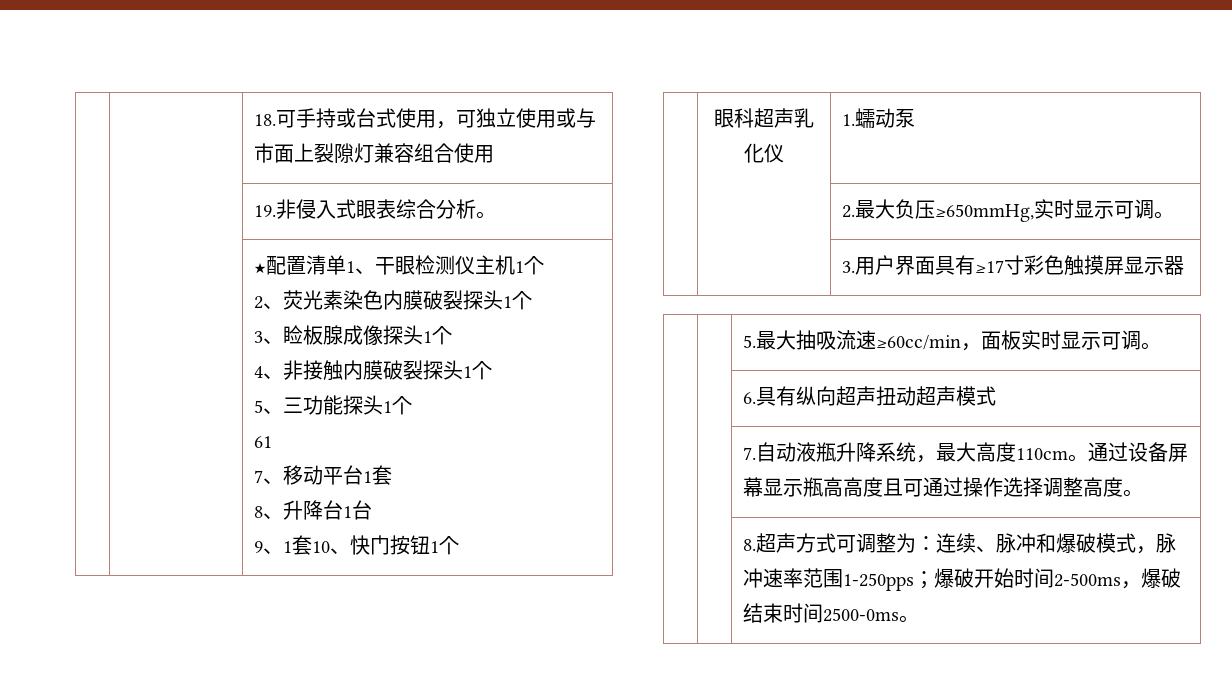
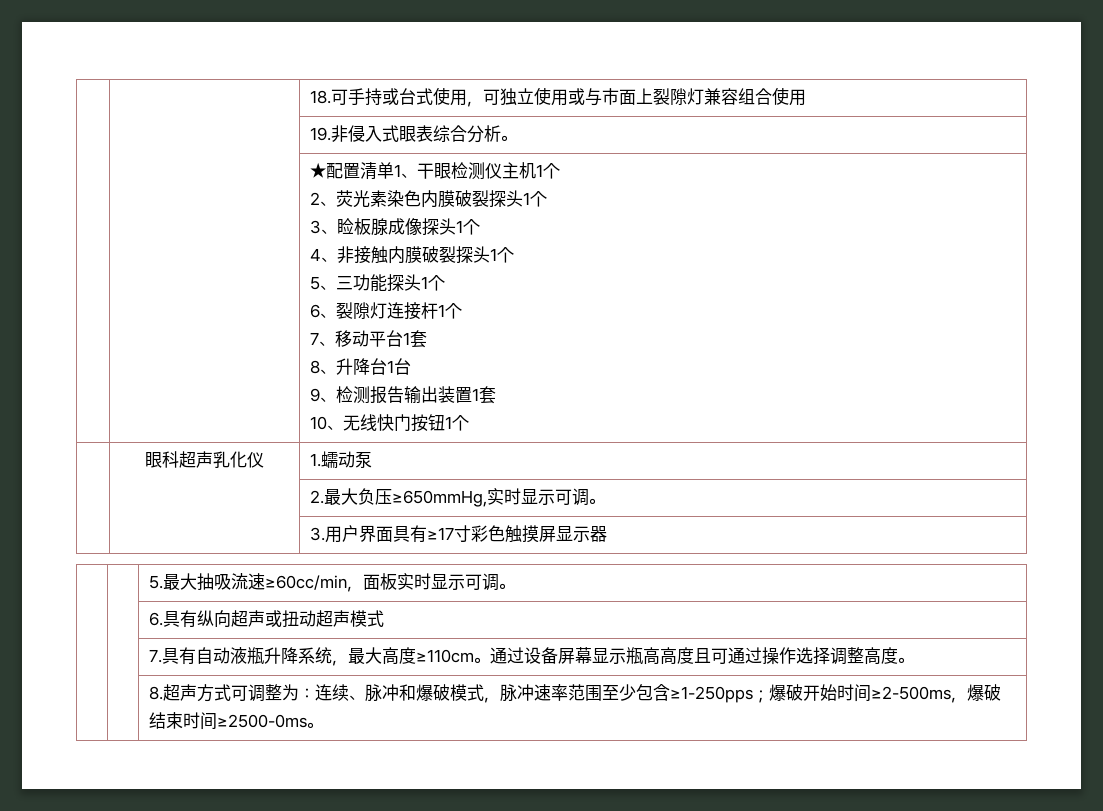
- 61
+ 6、裂隙灯连接杆1个
- 9、1套10、快门按钮1个
+ 9、检测报告输出装置1套
+ 10、无线快门按钮1个
- | | 6.具有纵向超声扭动超声模式
+ | | 6.具有纵向超声或扭动超声模式
- | | 7.自动液瓶升降系统，最大高度110cm。通过设备屏幕显示瓶高高度且可通过操作选择调整高度。
+ | | 7.具有自动液瓶升降系统，最大高度≥110cm。通过设备屏幕显示瓶高高度且可通过操作选择调整高度。
- | | 8.超声方式可调整为：连续、脉冲和爆破模式，脉冲速率范围1-250pps；爆破开始时间2-500ms，爆破结束时间2500-0ms。
+ | | 8.超声方式可调整为：连续、脉冲和爆破模式，脉冲速率范围至少包含≥1-250pps；爆破开始时间≥2-500ms，爆破结束时间≥2500-0ms。

